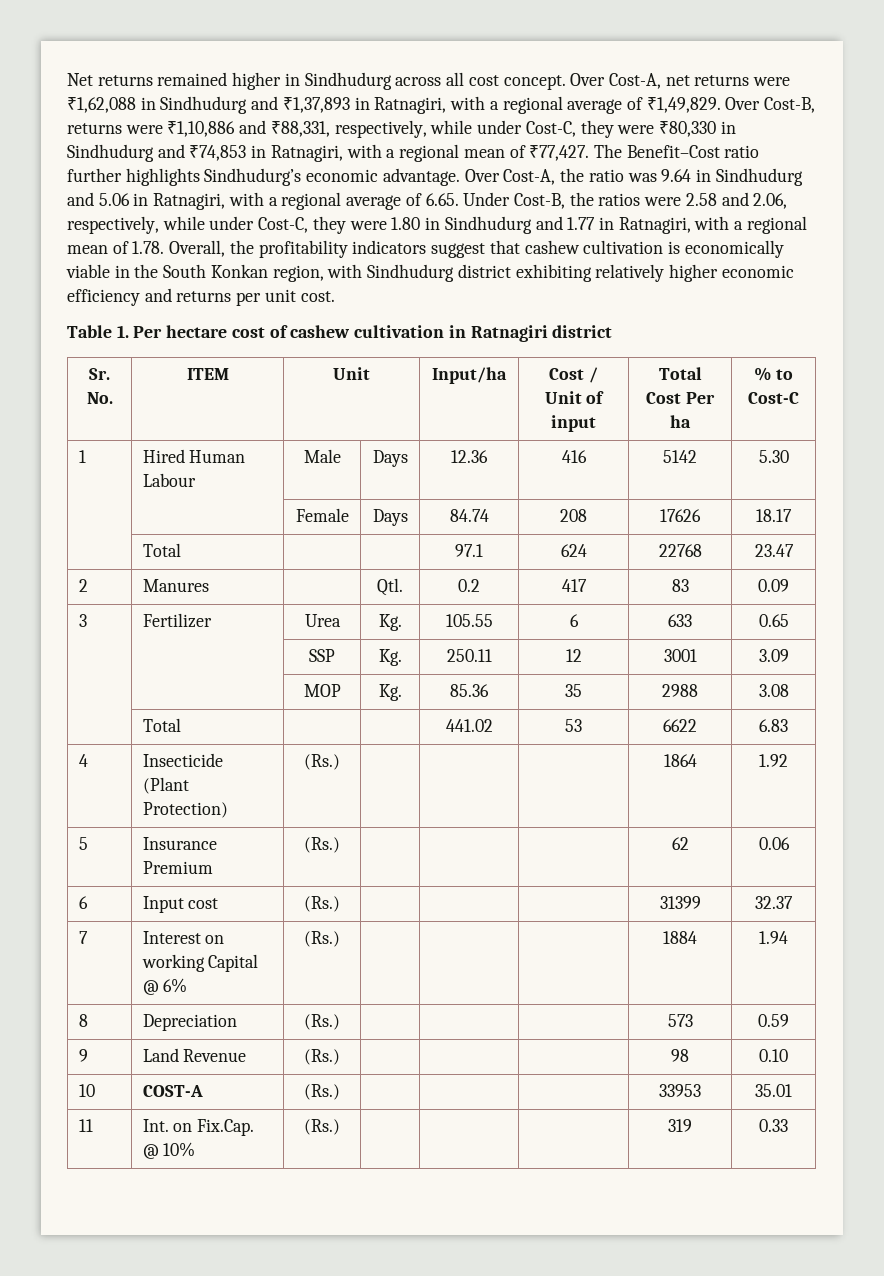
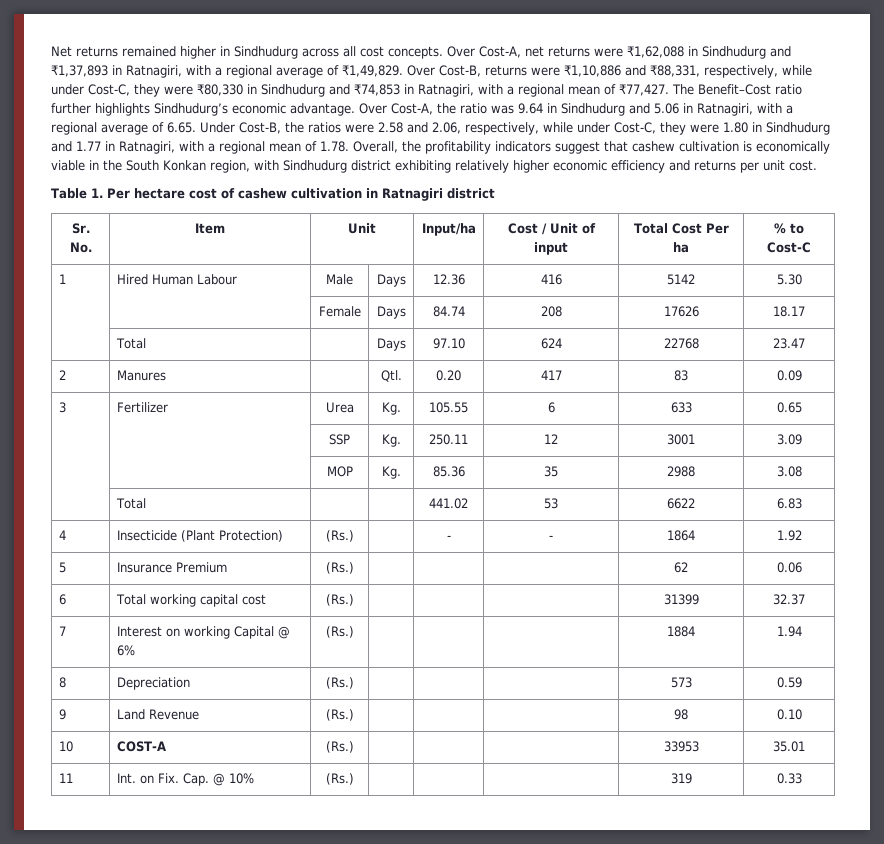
- Net returns remained higher in Sindhudurg across all cost concept.
+ Net returns remained higher in Sindhudurg across all cost concepts.
- Sr. No. | ITEM | Unit | Input/ha | Cost / Unit of input | Total Cost Per ha | % to Cost-C
+ Sr. No. | Item | Unit | Input/ha | Cost / Unit of input | Total Cost Per ha | % to Cost-C
- | Total | | | 97.1 | 624 | 22768 | 23.47
+ | Total | | Days | 97.10 | 624 | 22768 | 23.47
- 2 | Manures | | Qtl. | 0.2 | 417 | 83 | 0.09
+ 2 | Manures | | Qtl. | 0.20 | 417 | 83 | 0.09
- 4 | Insecticide (Plant Protection) | (Rs.) | | | | 1864 | 1.92
+ 4 | Insecticide (Plant Protection) | (Rs.) | | - | - | 1864 | 1.92
- 6 | Input cost | (Rs.) | | | | 31399 | 32.37
+ 6 | Total working capital cost | (Rs.) | | | | 31399 | 32.37
- 11 | Int. on Fix.Cap. @ 10% | (Rs.) | | | | 319 | 0.33
+ 11 | Int. on Fix. Cap. @ 10% | (Rs.) | | | | 319 | 0.33

